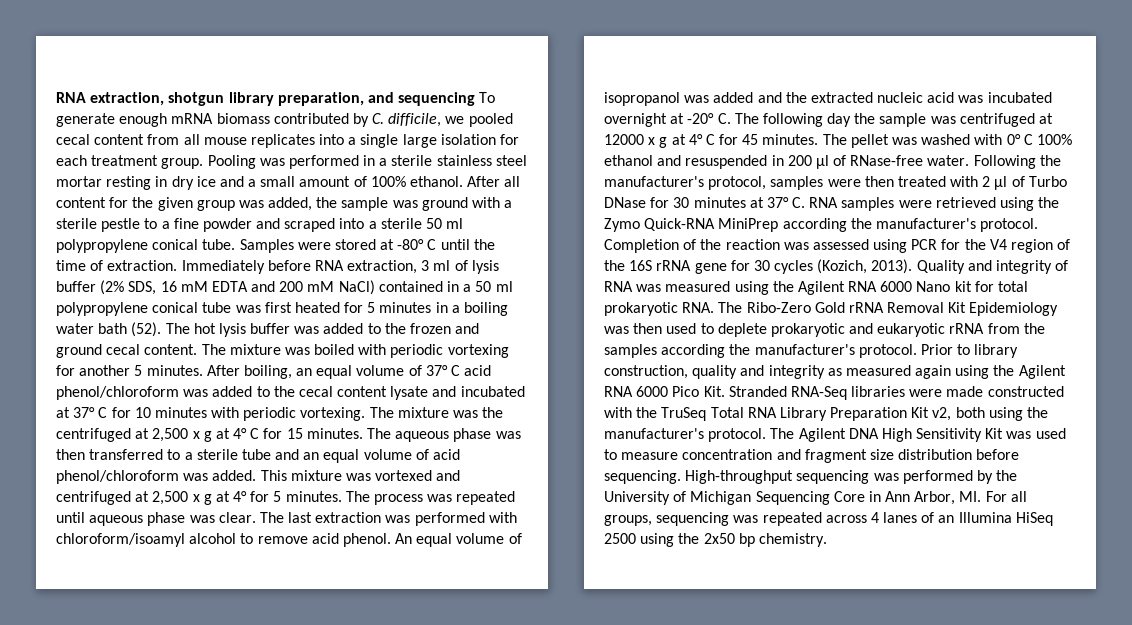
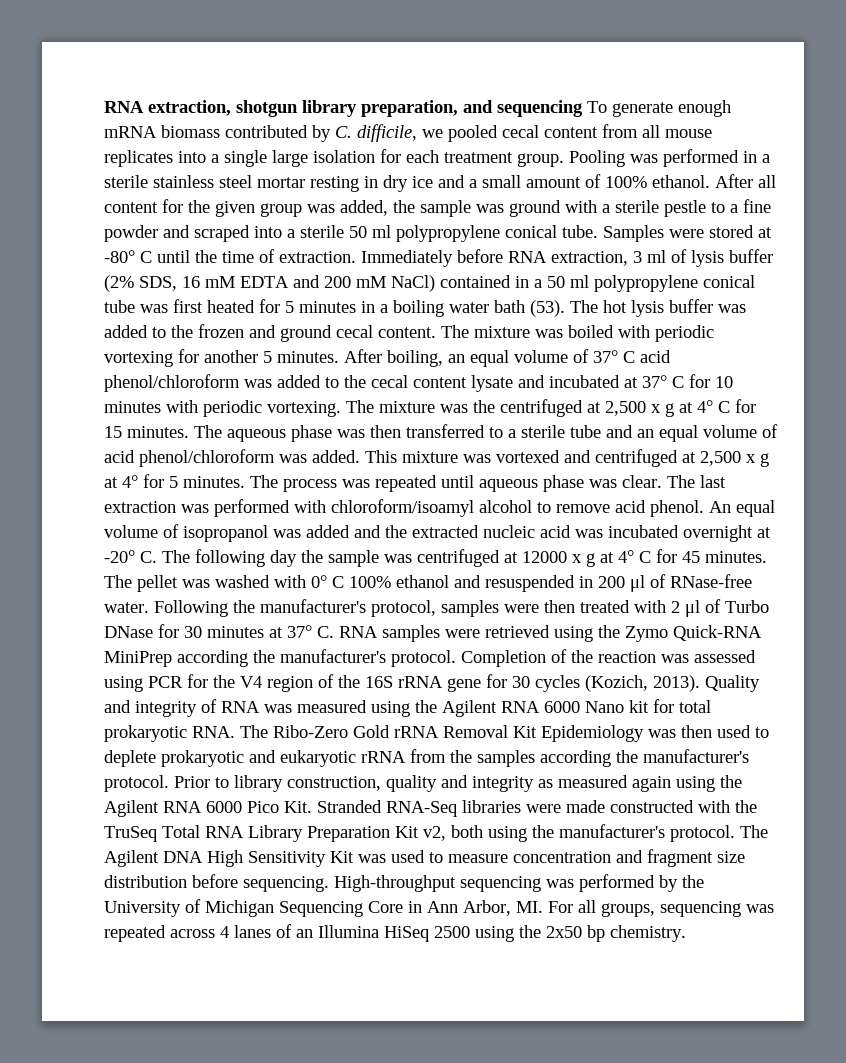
- Immediately before RNA extraction, 3 ml of lysis buffer (2% SDS, 16 mM EDTA and 200 mM NaCl) contained in a 50 ml polypropylene conical tube was first heated for 5 minutes in a boiling water bath (52).
+ Immediately before RNA extraction, 3 ml of lysis buffer (2% SDS, 16 mM EDTA and 200 mM NaCl) contained in a 50 ml polypropylene conical tube was first heated for 5 minutes in a boiling water bath (53).

